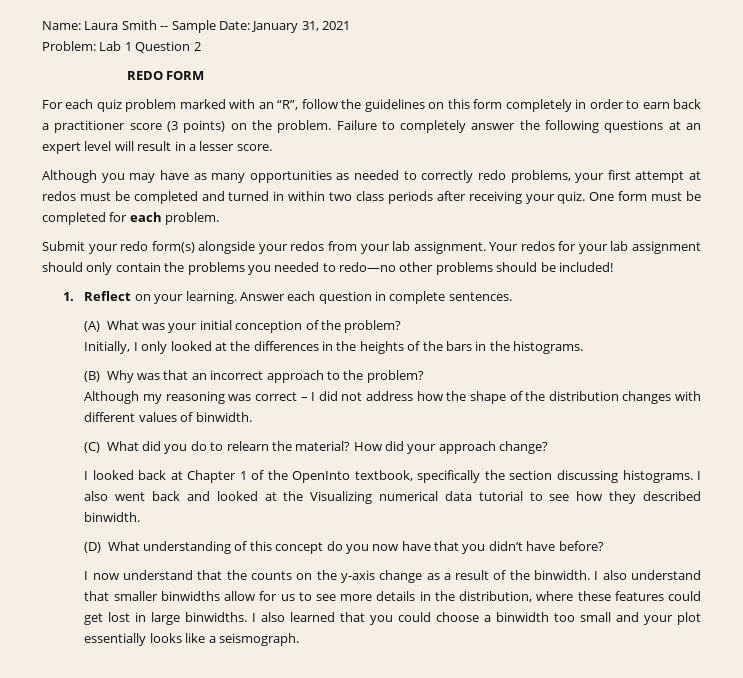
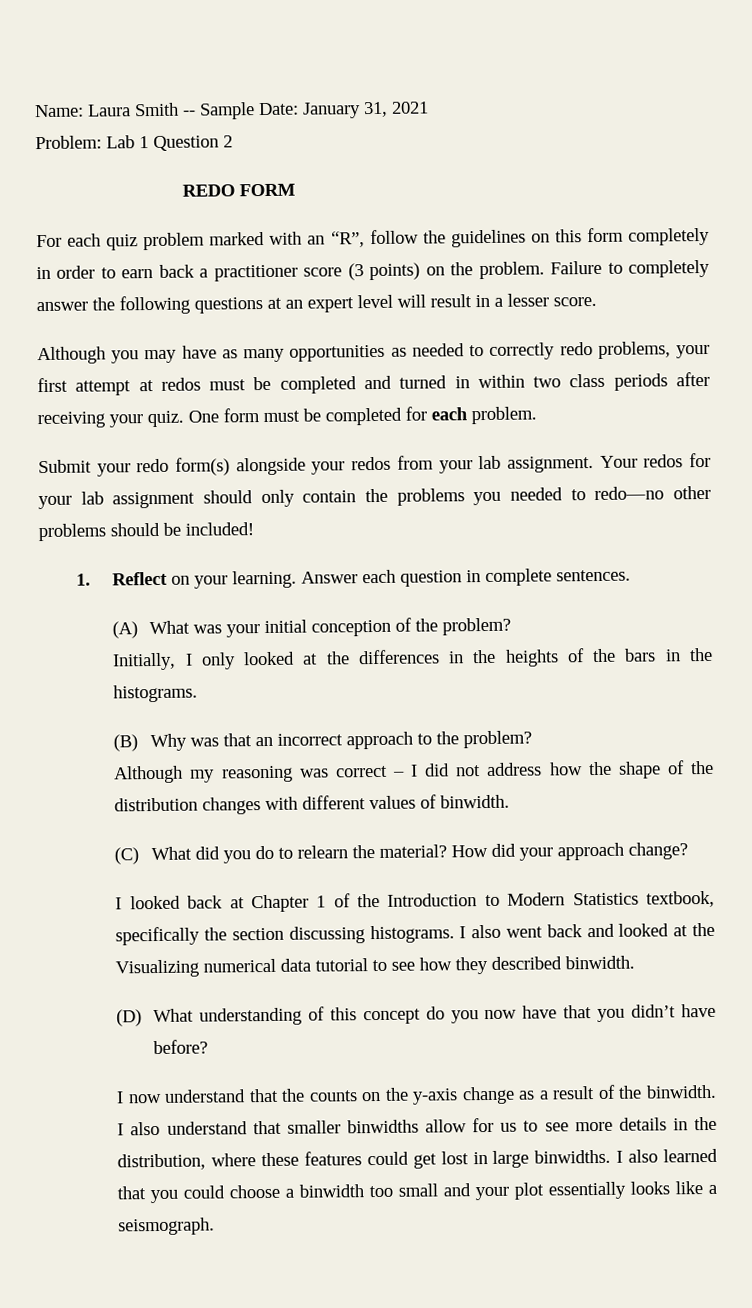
- I looked back at Chapter 1 of the OpenInto textbook, specifically the section discussing histograms.
+ I looked back at Chapter 1 of the Introduction to Modern Statistics textbook, specifically the section discussing histograms.

